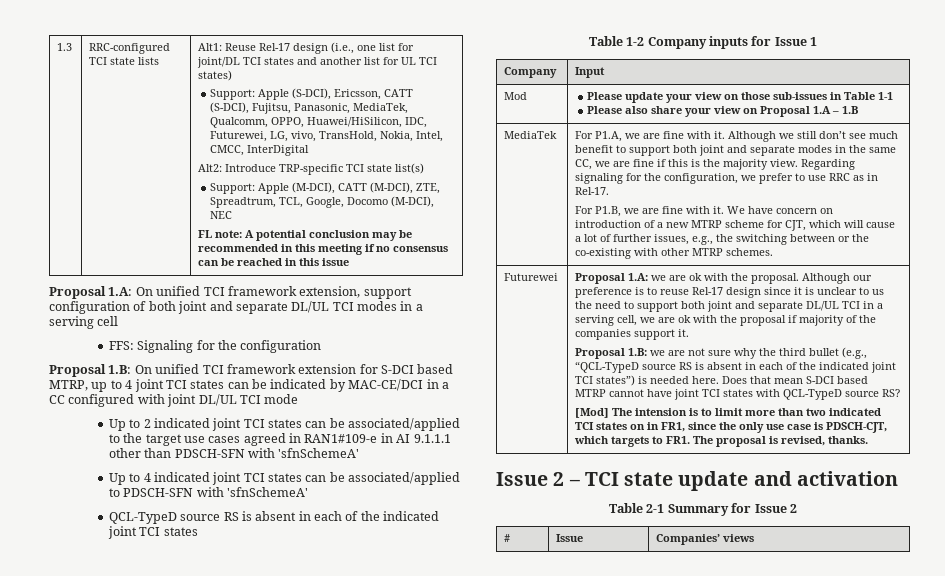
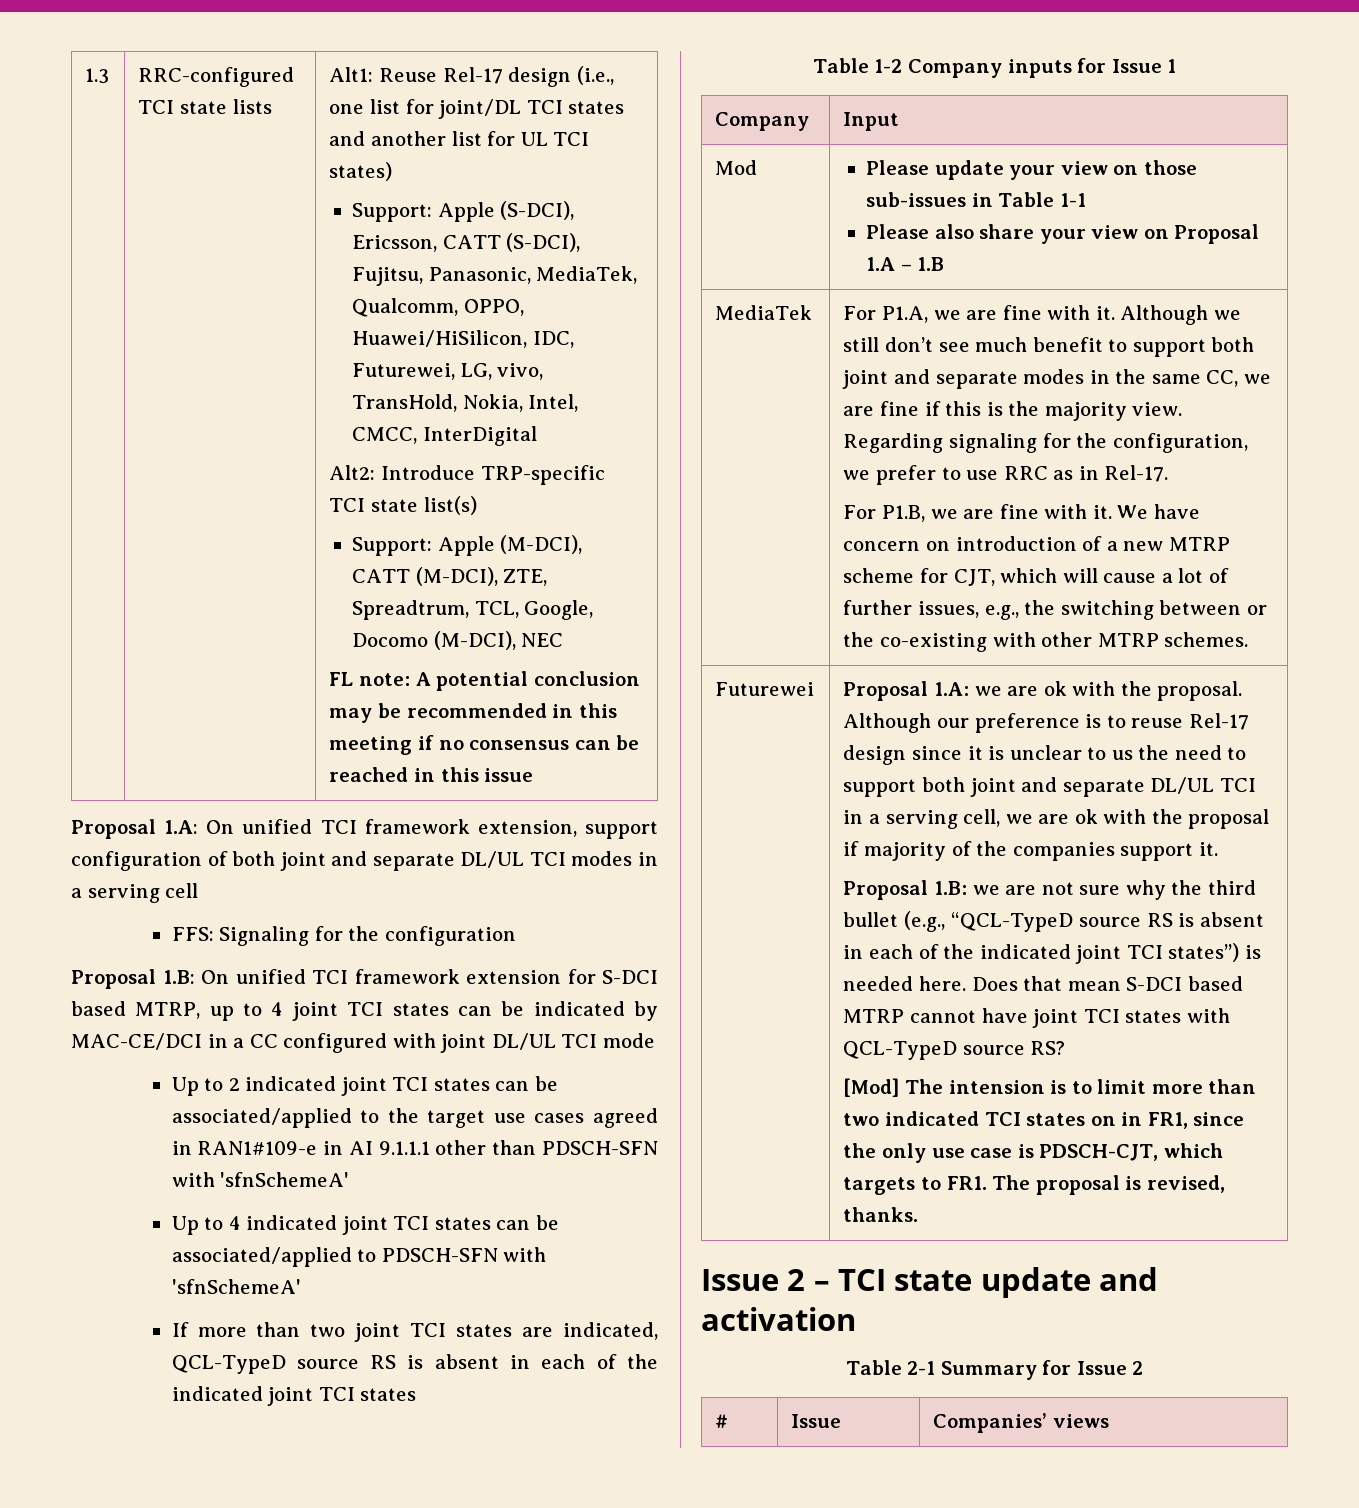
- QCL-TypeD source RS is absent in each of the indicated joint TCI states
+ If more than two joint TCI states are indicated, QCL-TypeD source RS is absent in each of the indicated joint TCI states

